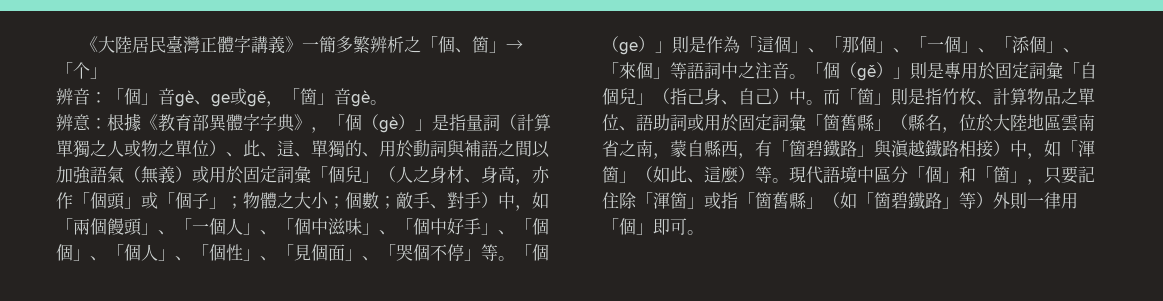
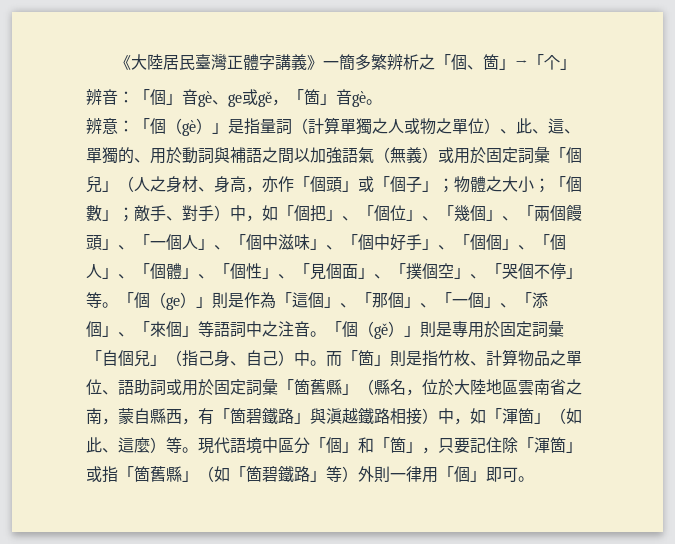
- 根據《教育部異體字字典》，「個（gè）」是指量詞（計算單獨之人或物之單位）、此、這、單獨的、用於動詞與補語之間以加強語氣（無義）或用於固定詞彙「個兒」（人之身材、身高，亦作「個頭」或「個子」；
+ 「個（gè）」是指量詞（計算單獨之人或物之單位）、此、這、單獨的、用於動詞與補語之間以加強語氣（無義）或用於固定詞彙「個兒」（人之身材、身高，亦作「個頭」或「個子」；
- 個數；
+ 「個數」；
- 敵手、對手）中，如「兩個饅頭」、「一個人」、「個中滋味」、「個中好手」、「個個」、「個人」、「個性」、「見個面」、「哭個不停」等。
+ 敵手、對手）中，如「個把」、「個位」、「幾個」、「兩個饅頭」、「一個人」、「個中滋味」、「個中好手」、「個個」、「個人」、「個體」、「個性」、「見個面」、「撲個空」、「哭個不停」等。

